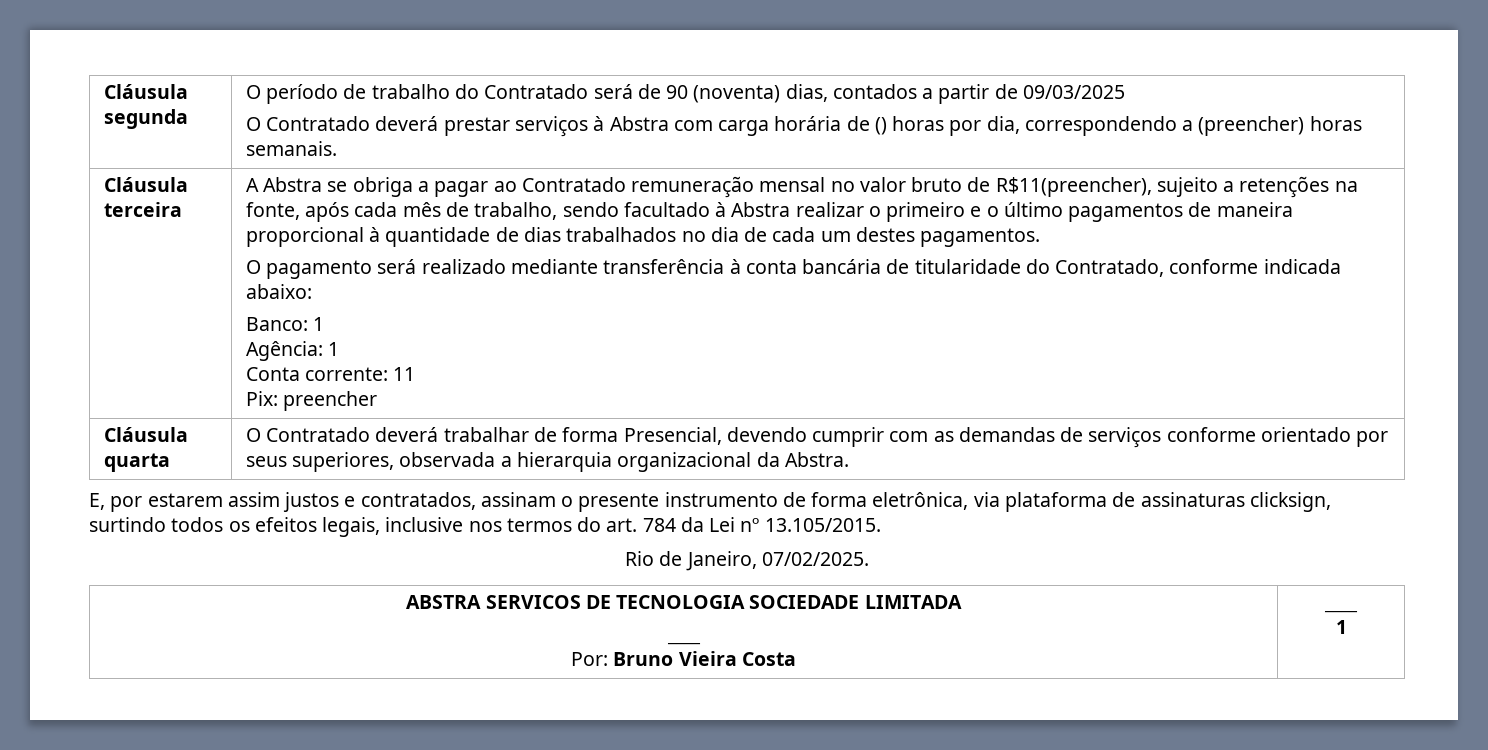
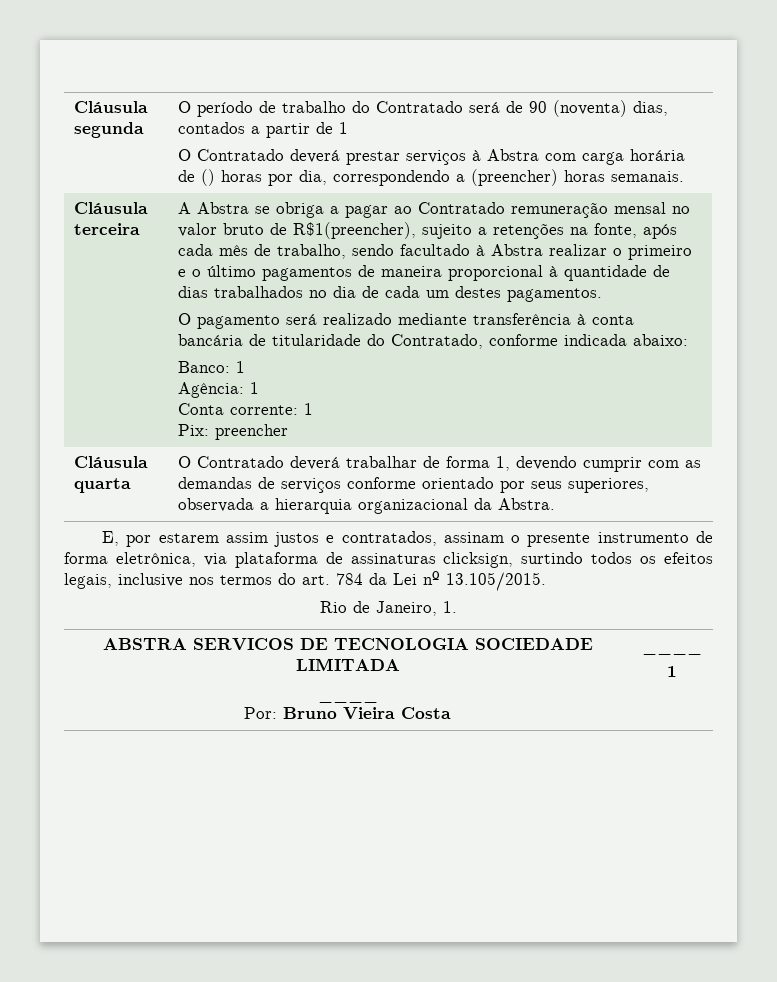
- Cláusula segunda | O período de trabalho do Contratado será de 90 (noventa) dias, contados a partir de 09/03/2025
+ Cláusula segunda | O período de trabalho do Contratado será de 90 (noventa) dias, contados a partir de 1
- A Abstra se obriga a pagar ao Contratado remuneração mensal no valor bruto de R$11(preencher), sujeito a retenções na fonte, após cada mês de trabalho, sendo facultado à Abstra realizar o primeiro e o último pagamentos de maneira proporcional à quantidade de dias trabalhados no dia de cada um destes pagamentos.
+ A Abstra se obriga a pagar ao Contratado remuneração mensal no valor bruto de R$1(preencher), sujeito a retenções na fonte, após cada mês de trabalho, sendo facultado à Abstra realizar o primeiro e o último pagamentos de maneira proporcional à quantidade de dias trabalhados no dia de cada um destes pagamentos.
- Conta corrente: 11
+ Conta corrente: 1
- Cláusula quarta | O Contratado deverá trabalhar de forma Presencial, devendo cumprir com as demandas de serviços conforme orientado por seus superiores, observada a hierarquia organizacional da Abstra.
+ Cláusula quarta | O Contratado deverá trabalhar de forma 1, devendo cumprir com as demandas de serviços conforme orientado por seus superiores, observada a hierarquia organizacional da Abstra.
- Rio de Janeiro, 07/02/2025.
+ Rio de Janeiro, 1.

